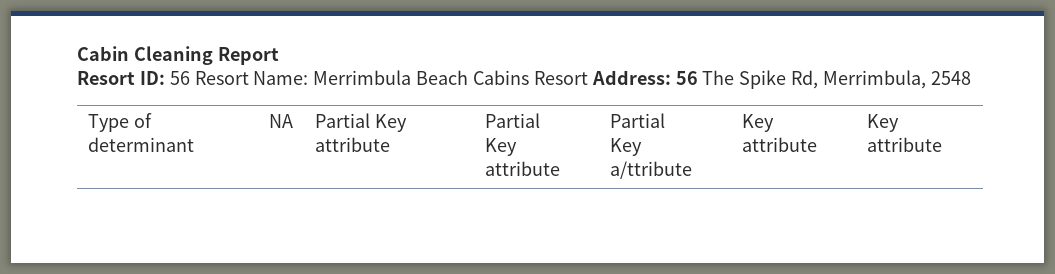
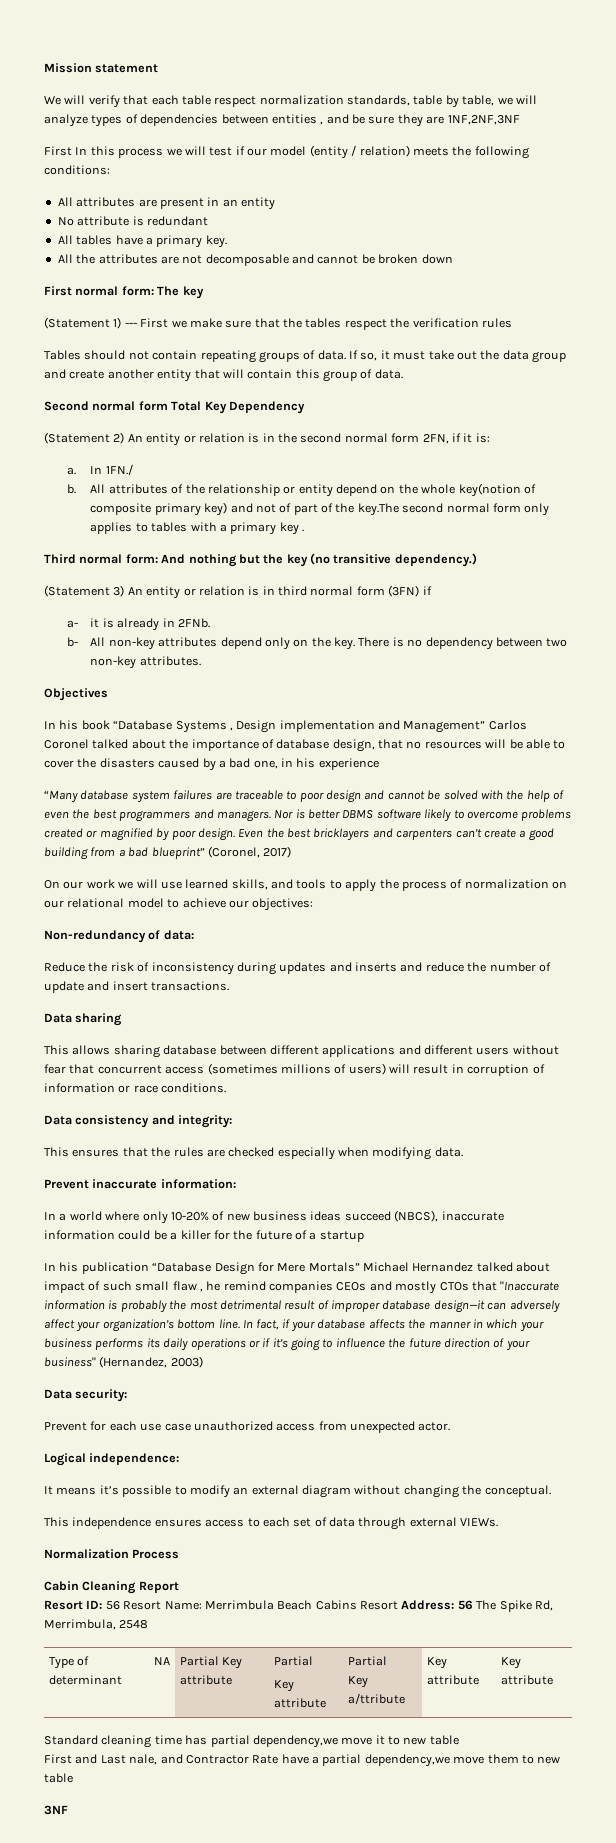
+ Mission statement
+ We will verify that each table respect normalization standards, table by table, we will analyze types of dependencies between entities , and be sure they are 1NF,2NF,3NF
+ First In this process we will test if our model (entity / relation) meets the following conditions:
+ All attributes are present in an entity
+ No attribute is redundant
+ All tables have a primary key.
+ All the attributes are not decomposable and cannot be broken down
+ First normal form: The key
+ (Statement 1) --- First we make sure that the tables respect the verification rules
+ Tables should not contain repeating groups of data. If so, it must take out the data group and create another entity that will contain this group of data.
+ Second normal form Total Key Dependency
+ (Statement 2) An entity or relation is in the second normal form 2FN, if it is:
+ a. In 1FN./
+ b. All attributes of the relationship or entity depend on the whole key(notion of composite primary key) and not of part of the key.The second normal form only applies to tables with a primary key .
+ Third normal form: And nothing but the key (no transitive dependency.)
+ (Statement 3) An entity or relation is in third normal form (3FN) if
+ a- it is already in 2FNb.
+ b- All non-key attributes depend only on the key. There is no dependency between two non-key attributes.
+ Objectives
+ In his book “Database Systems , Design implementation and Management” Carlos Coronel talked about the importance of database design, that no resources will be able to cover the disasters caused by a bad one, in his experience
+ “Many database system failures are traceable to poor design and cannot be solved with the help of even the best programmers and managers. Nor is better DBMS software likely to overcome problems created or magnified by poor design. Even the best bricklayers and carpenters can’t create a good building from a bad blueprint” (Coronel, 2017)
+ On our work we will use learned skills, and tools to apply the process of normalization on our relational model to achieve our objectives:
+ Non-redundancy of data:
+ Reduce the risk of inconsistency during updates and inserts and reduce the number of update and insert transactions.
+ Data sharing
+ This allows sharing database between different applications and different users without fear that concurrent access (sometimes millions of users) will result in corruption of information or race conditions.
+ Data consistency and integrity:
+ This ensures that the rules are checked especially when modifying data.
+ Prevent inaccurate information:
+ In a world where only 10-20% of new business ideas succeed (NBCS), inaccurate information could be a killer for the future of a startup
+ In his publication “Database Design for Mere Mortals” Michael Hernandez talked about impact of such small flaw , he remind companies CEOs and mostly CTOs that "Inaccurate information is probably the most detrimental result of improper database design—it can adversely affect your organization’s bottom line. In fact, if your database affects the manner in which your business performs its daily operations or if it’s going to influence the future direction of your business" (Hernandez, 2003)
+ Data security:
+ Prevent for each use case unauthorized access from unexpected actor.
+ Logical independence:
+ It means it’s possible to modify an external diagram without changing the conceptual.
+ This independence ensures access to each set of data through external VIEWs.
+ Normalization Process
+ Standard cleaning time has partial dependency,we move it to new table
+ First and Last nale, and Contractor Rate have a partial dependency,we move them to new table
+ 3NF

